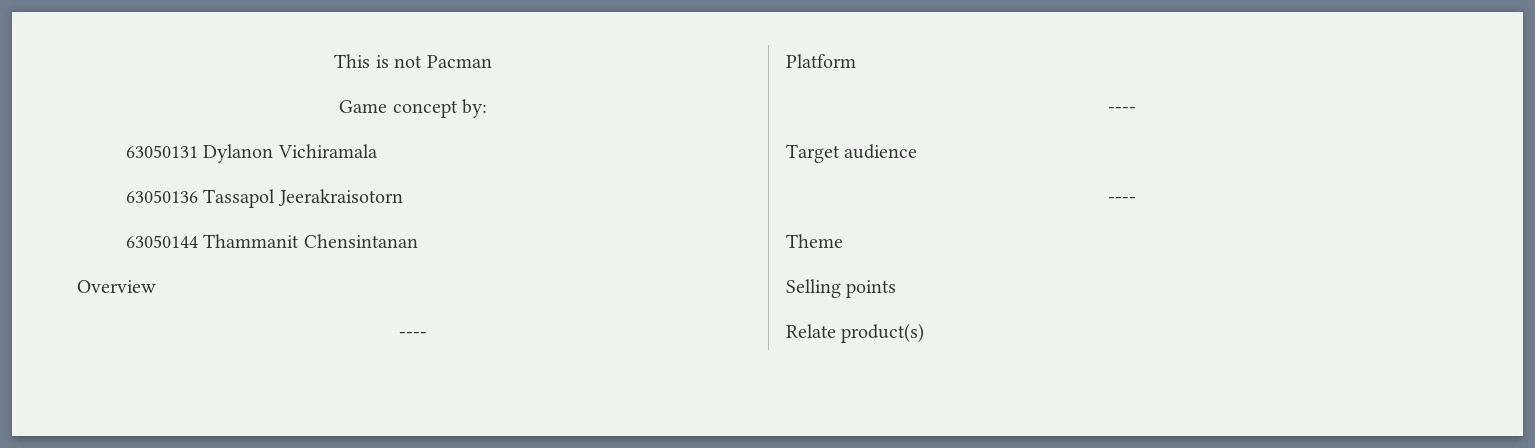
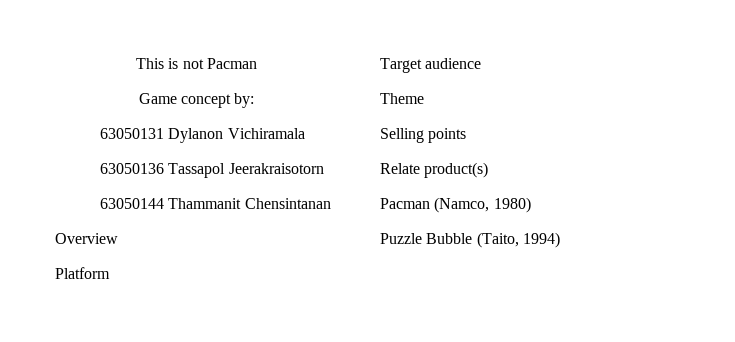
  Overview
- ----
  Platform
- ----
  Target audience
- ----
+ Pacman (Namco, 1980)
+ Puzzle Bubble (Taito, 1994)

